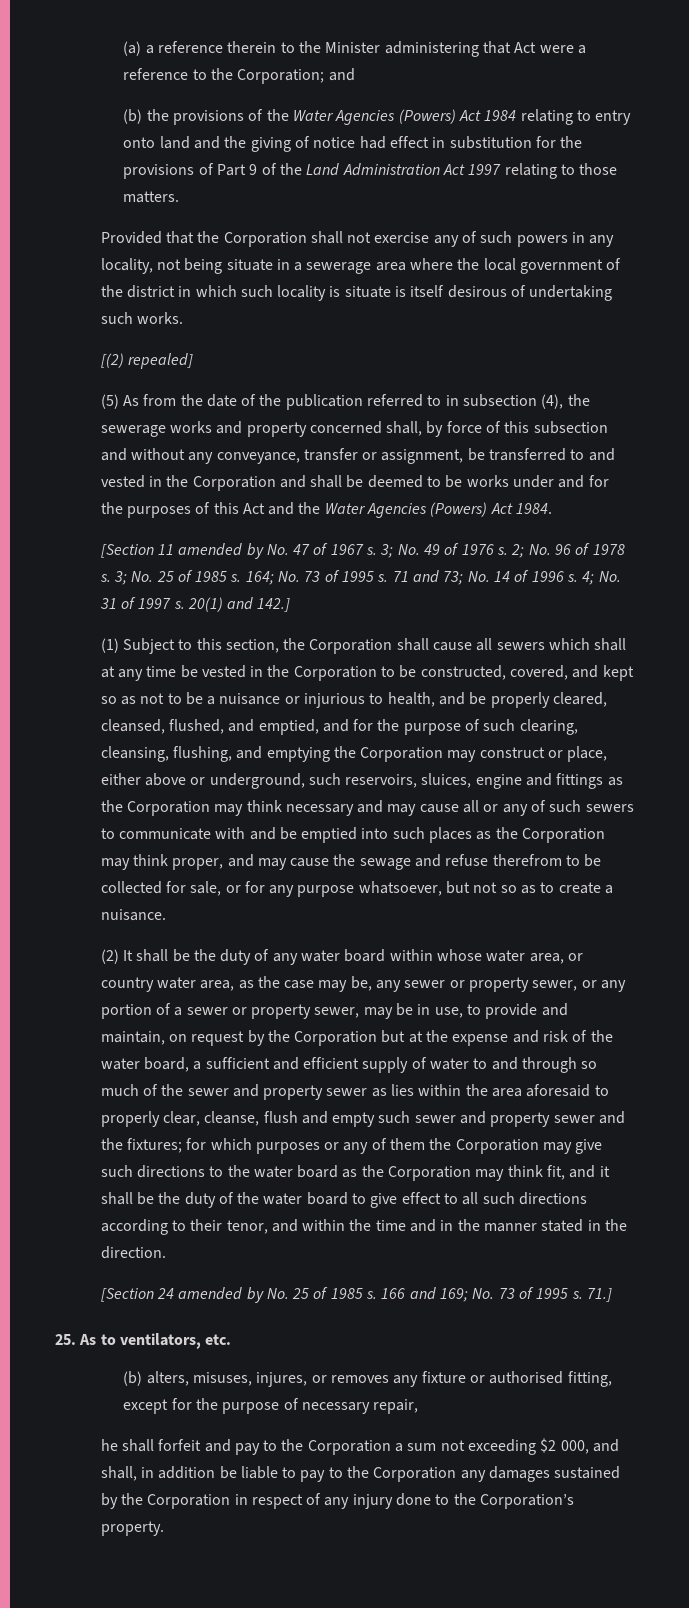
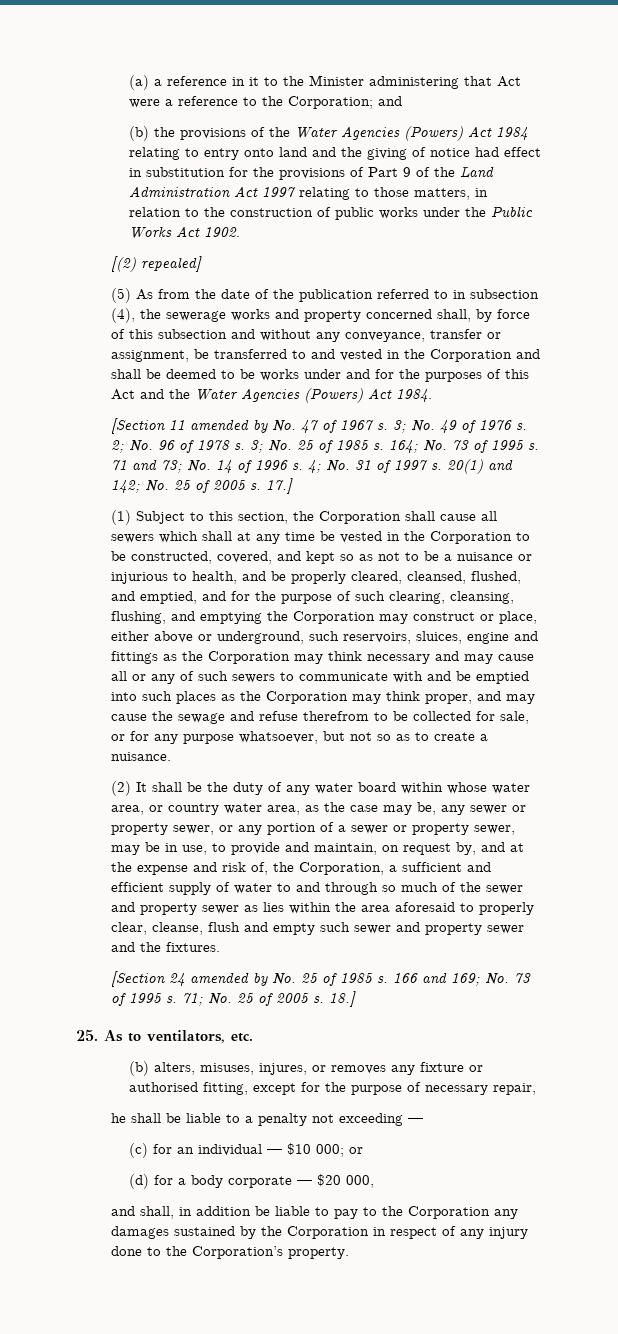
- (a) a reference therein to the Minister administering that Act were a reference to the Corporation; and
+ (a) a reference in it to the Minister administering that Act were a reference to the Corporation; and
- (b) the provisions of the Water Agencies (Powers) Act 1984 relating to entry onto land and the giving of notice had effect in substitution for the provisions of Part 9 of the Land Administration Act 1997 relating to those matters.
- Provided that the Corporation shall not exercise any of such powers in any locality, not being situate in a sewerage area where the local government of the district in which such locality is situate is itself desirous of undertaking such works.
+ (b) the provisions of the Water Agencies (Powers) Act 1984 relating to entry onto land and the giving of notice had effect in substitution for the provisions of Part 9 of the Land Administration Act 1997 relating to those matters, in relation to the construction of public works under the Public Works Act 1902.
- 20(1) and 142.]
+ 20(1) and 142; No. 25 of 2005 s. 17.]
- (2) It shall be the duty of any water board within whose water area, or country water area, as the case may be, any sewer or property sewer, or any portion of a sewer or property sewer, may be in use, to provide and maintain, on request by the Corporation but at the expense and risk of the water board, a sufficient and efficient supply of water to and through so much of the sewer and property sewer as lies within the area aforesaid to properly clear, cleanse, flush and empty such sewer and property sewer and the fixtures; for which purposes or any of them the Corporation may give such directions to the water board as the Corporation may think fit, and it shall be the duty of the water board to give effect to all such directions according to their tenor, and within the time and in the manner stated in the direction.
+ (2) It shall be the duty of any water board within whose water area, or country water area, as the case may be, any sewer or property sewer, or any portion of a sewer or property sewer, may be in use, to provide and maintain, on request by, and at the expense and risk of, the Corporation, a sufficient and efficient supply of water to and through so much of the sewer and property sewer as lies within the area aforesaid to properly clear, cleanse, flush and empty such sewer and property sewer and the fixtures.
- 71.]
+ 71; No. 25 of 2005 s. 18.]
- he shall forfeit and pay to the Corporation a sum not exceeding $2 000, and shall, in addition be liable to pay to the Corporation any damages sustained by the Corporation in respect of any injury done to the Corporation’s property.
+ he shall be liable to a penalty not exceeding —
+ (c) for an individual — $10 000; or
+ (d) for a body corporate — $20 000,
+ and shall, in addition be liable to pay to the Corporation any damages sustained by the Corporation in respect of any injury done to the Corporation’s property.

